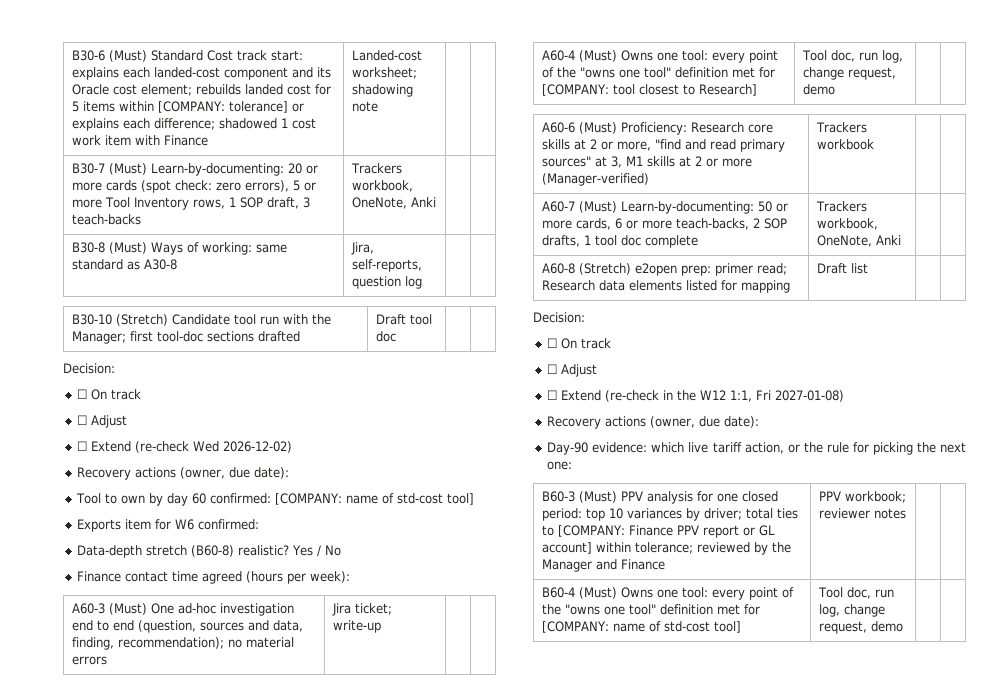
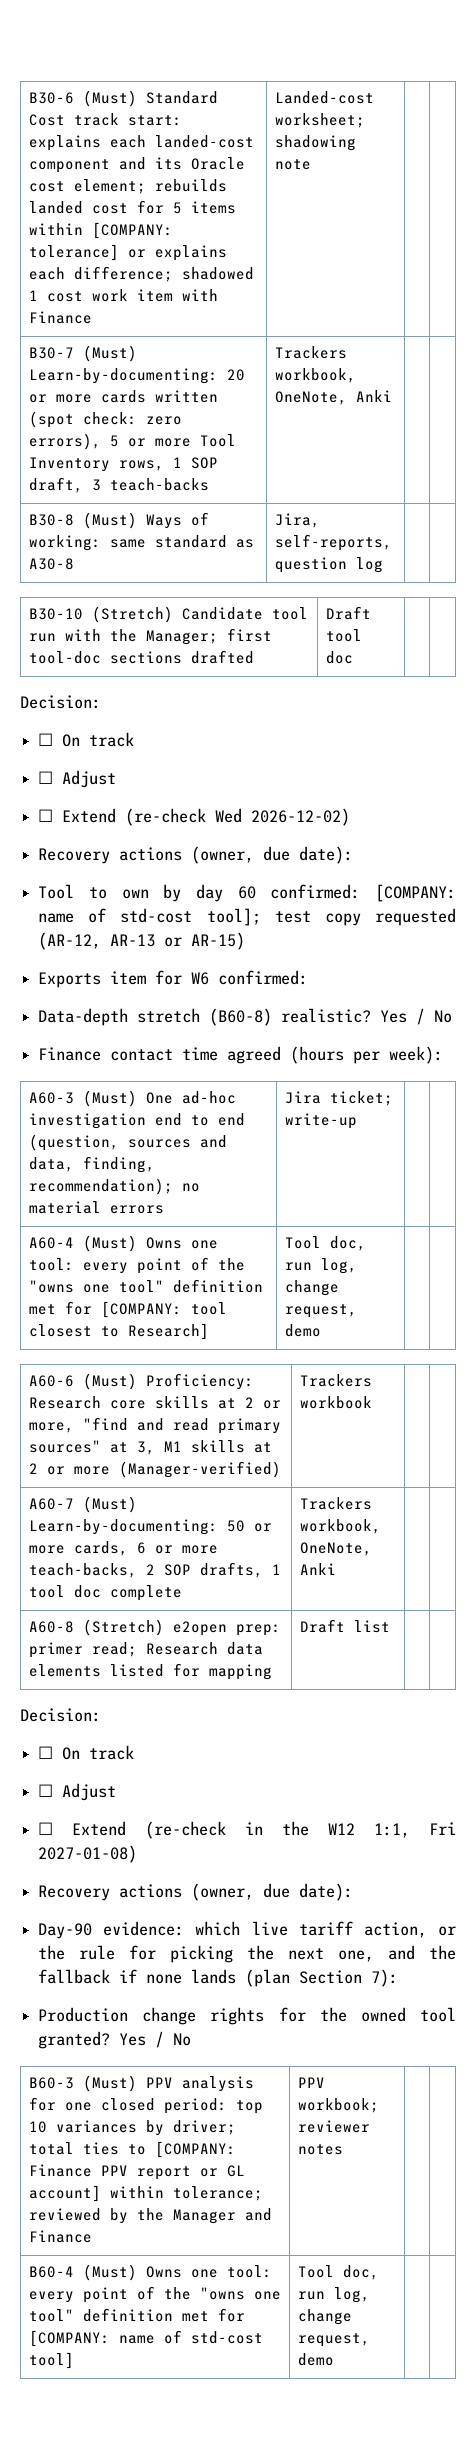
- B30-7 (Must) Learn-by-documenting: 20 or more cards (spot check: zero errors), 5 or more Tool Inventory rows, 1 SOP draft, 3 teach-backs | Trackers workbook, OneNote, Anki | |
+ B30-7 (Must) Learn-by-documenting: 20 or more cards written (spot check: zero errors), 5 or more Tool Inventory rows, 1 SOP draft, 3 teach-backs | Trackers workbook, OneNote, Anki | |
- Tool to own by day 60 confirmed: [COMPANY: name of std-cost tool]
+ Tool to own by day 60 confirmed: [COMPANY: name of std-cost tool]; test copy requested (AR-12, AR-13 or AR-15)
- Day-90 evidence: which live tariff action, or the rule for picking the next one:
+ Day-90 evidence: which live tariff action, or the rule for picking the next one, and the fallback if none lands (plan Section 7):
+ Production change rights for the owned tool granted? Yes / No

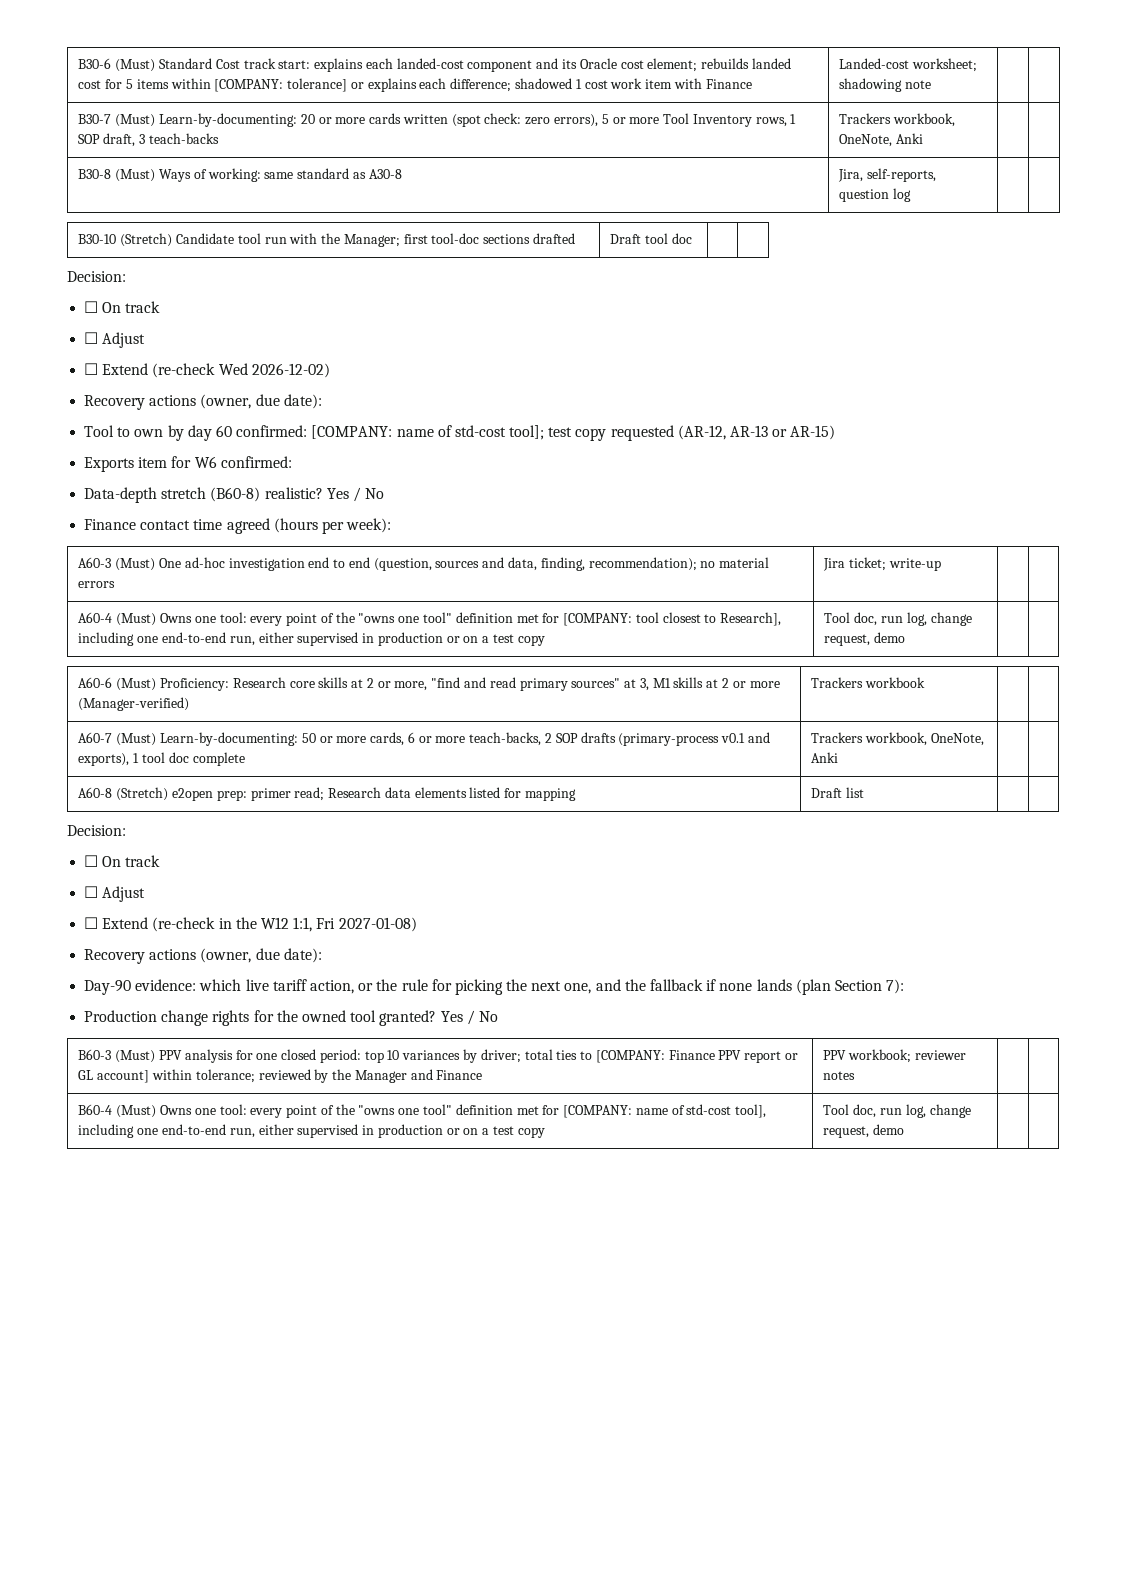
- A60-4 (Must) Owns one tool: every point of the "owns one tool" definition met for [COMPANY: tool closest to Research] | Tool doc, run log, change request, demo | |
+ A60-4 (Must) Owns one tool: every point of the "owns one tool" definition met for [COMPANY: tool closest to Research], including one end-to-end run, either supervised in production or on a test copy | Tool doc, run log, change request, demo | |
- A60-7 (Must) Learn-by-documenting: 50 or more cards, 6 or more teach-backs, 2 SOP drafts, 1 tool doc complete | Trackers workbook, OneNote, Anki | |
+ A60-7 (Must) Learn-by-documenting: 50 or more cards, 6 or more teach-backs, 2 SOP drafts (primary-process v0.1 and exports), 1 tool doc complete | Trackers workbook, OneNote, Anki | |
- B60-4 (Must) Owns one tool: every point of the "owns one tool" definition met for [COMPANY: name of std-cost tool] | Tool doc, run log, change request, demo | |
+ B60-4 (Must) Owns one tool: every point of the "owns one tool" definition met for [COMPANY: name of std-cost tool], including one end-to-end run, either supervised in production or on a test copy | Tool doc, run log, change request, demo | |

